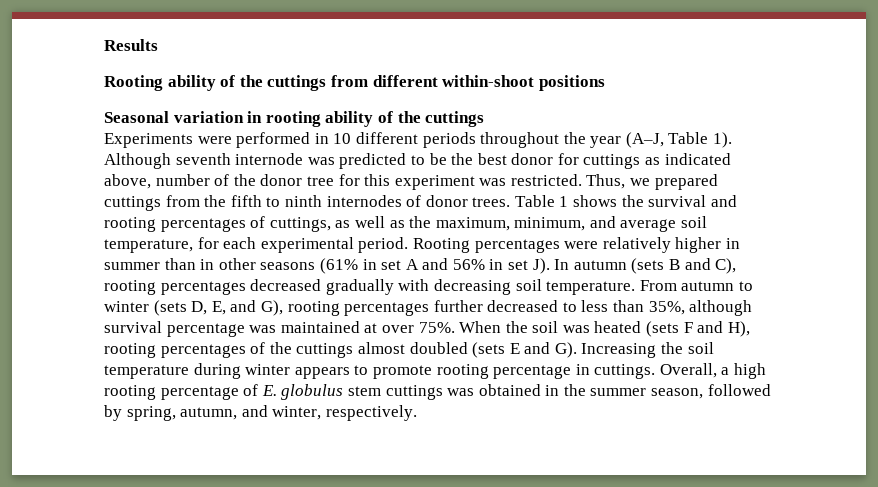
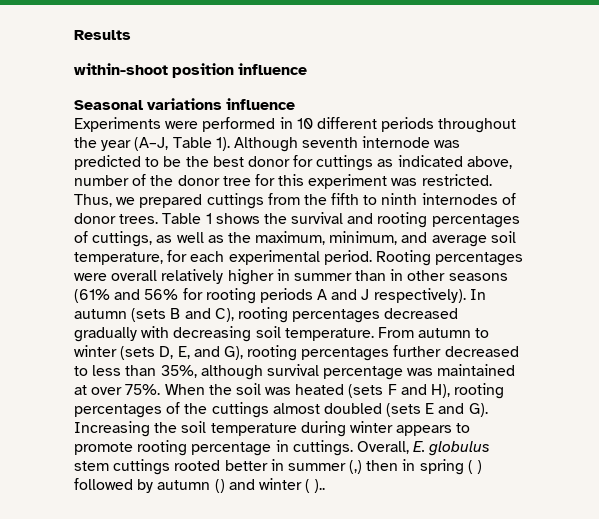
- Rooting ability of the cuttings from different within-shoot positions
- Seasonal variation in rooting ability of the cuttings
+ within-shoot position influence
+ Seasonal variations influence
- Rooting percentages were relatively higher in summer than in other seasons (61% in set A and 56% in set J). In autumn (sets B and C), rooting percentages decreased gradually with decreasing soil temperature.
+ Rooting percentages were overall relatively higher in summer than in other seasons (61% and 56% for rooting periods A and J respectively). In autumn (sets B and C), rooting percentages decreased gradually with decreasing soil temperature.
- Overall, a high rooting percentage of E. globulus stem cuttings was obtained in the summer season, followed by spring, autumn, and winter, respectively.
+ Overall, E. globulus stem cuttings rooted better in summer (,) then in spring ( ) followed by autumn () and winter ( )..

